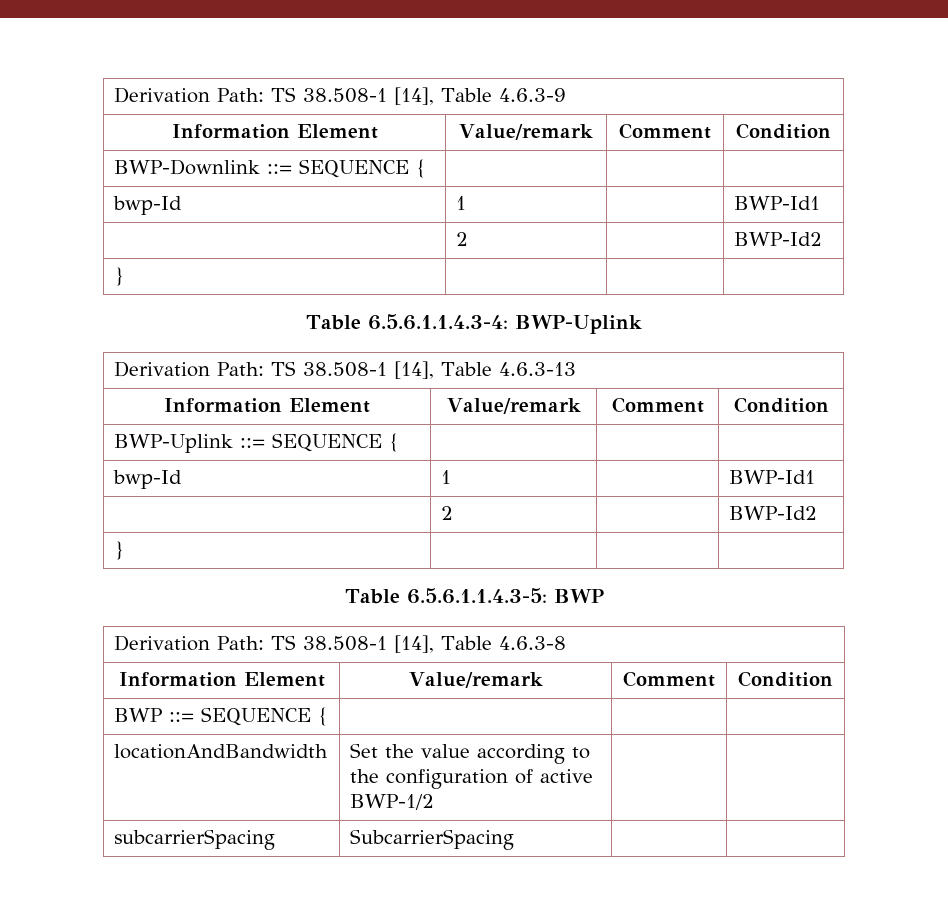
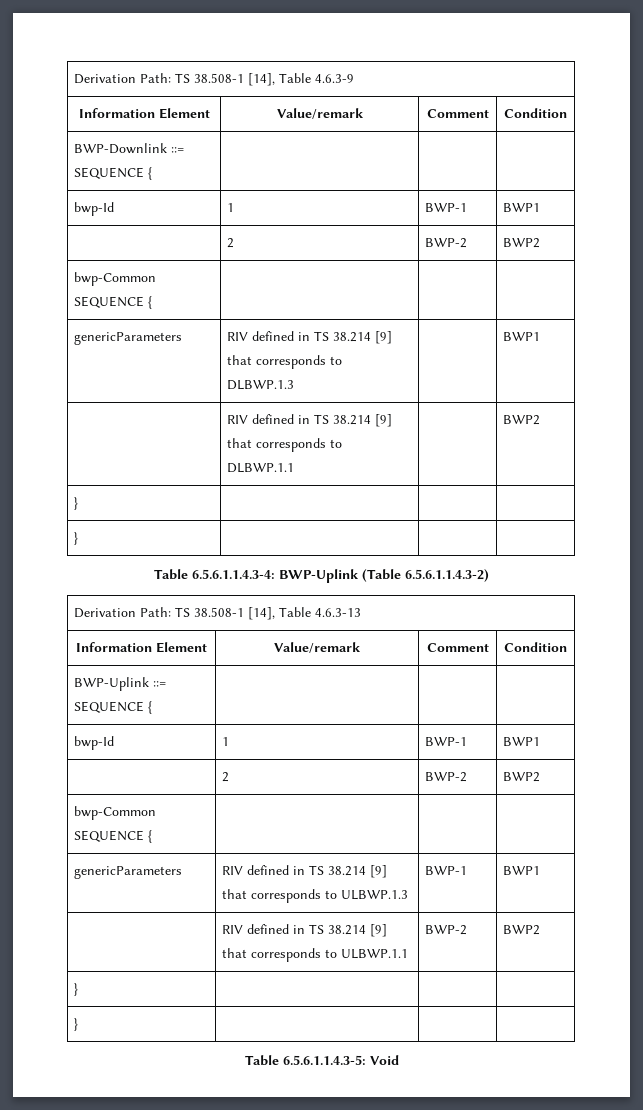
  BWP-Downlink ::= SEQUENCE { | | |
- bwp-Id | 1 | | BWP-Id1
- | 2 | | BWP-Id2
+ bwp-Id | 1 | BWP-1 | BWP1
+ | 2 | BWP-2 | BWP2
+ bwp-Common SEQUENCE { | | |
+ genericParameters | RIV defined in TS 38.214 [9] that corresponds to DLBWP.1.3 | | BWP1
+ | RIV defined in TS 38.214 [9] that corresponds to DLBWP.1.1 | | BWP2
+ } | | |
- Table 6.5.6.1.1.4.3-4: BWP-Uplink
+ Table 6.5.6.1.1.4.3-4: BWP-Uplink (Table 6.5.6.1.1.4.3-2)
  BWP-Uplink ::= SEQUENCE { | | |
- bwp-Id | 1 | | BWP-Id1
- | 2 | | BWP-Id2
+ bwp-Id | 1 | BWP-1 | BWP1
+ | 2 | BWP-2 | BWP2
+ bwp-Common SEQUENCE { | | |
+ genericParameters | RIV defined in TS 38.214 [9] that corresponds to ULBWP.1.3 | BWP-1 | BWP1
+ | RIV defined in TS 38.214 [9] that corresponds to ULBWP.1.1 | BWP-2 | BWP2
  } | | |
- Table 6.5.6.1.1.4.3-5: BWP
- Derivation Path: TS 38.508-1 [14], Table 4.6.3-8
- Information Element | Value/remark | Comment | Condition
- BWP ::= SEQUENCE { | | |
- locationAndBandwidth | Set the value according to the configuration of active BWP-1/2 | |
- subcarrierSpacing | SubcarrierSpacing | |
+ } | | |
+ Table 6.5.6.1.1.4.3-5: Void

